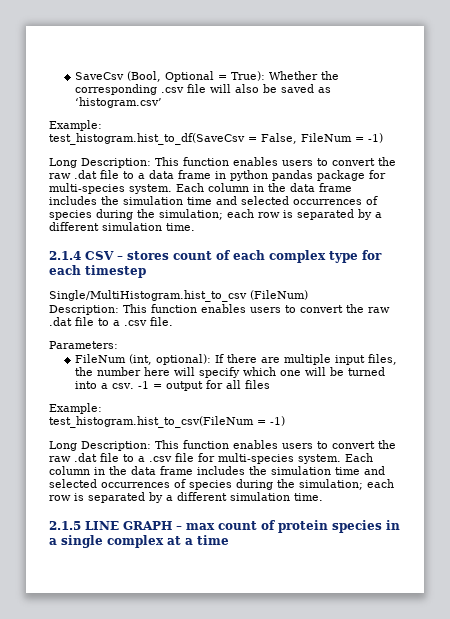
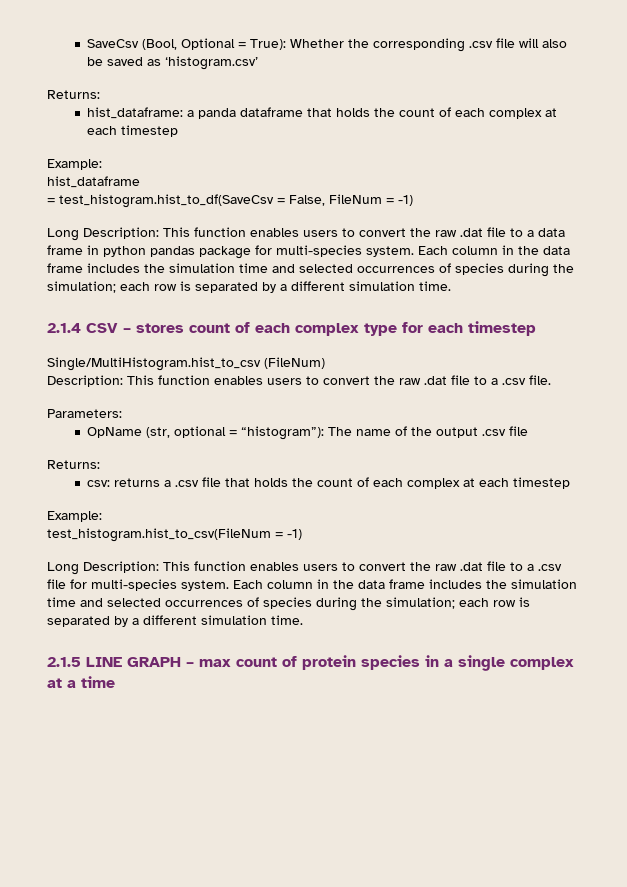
  SaveCsv (Bool, Optional = True): Whether the corresponding .csv file will also be saved as ‘histogram.csv’
+ Returns:
+ hist_dataframe: a panda dataframe that holds the count of each complex at each timestep
  Example:
- test_histogram.hist_to_df(SaveCsv = False, FileNum = -1)
+ hist_dataframe
+ = test_histogram.hist_to_df(SaveCsv = False, FileNum = -1)
- FileNum (int, optional): If there are multiple input files, the number here will specify which one will be turned into a csv. -1 = output for all files
+ OpName (str, optional = “histogram”): The name of the output .csv file
+ Returns:
+ csv: returns a .csv file that holds the count of each complex at each timestep

